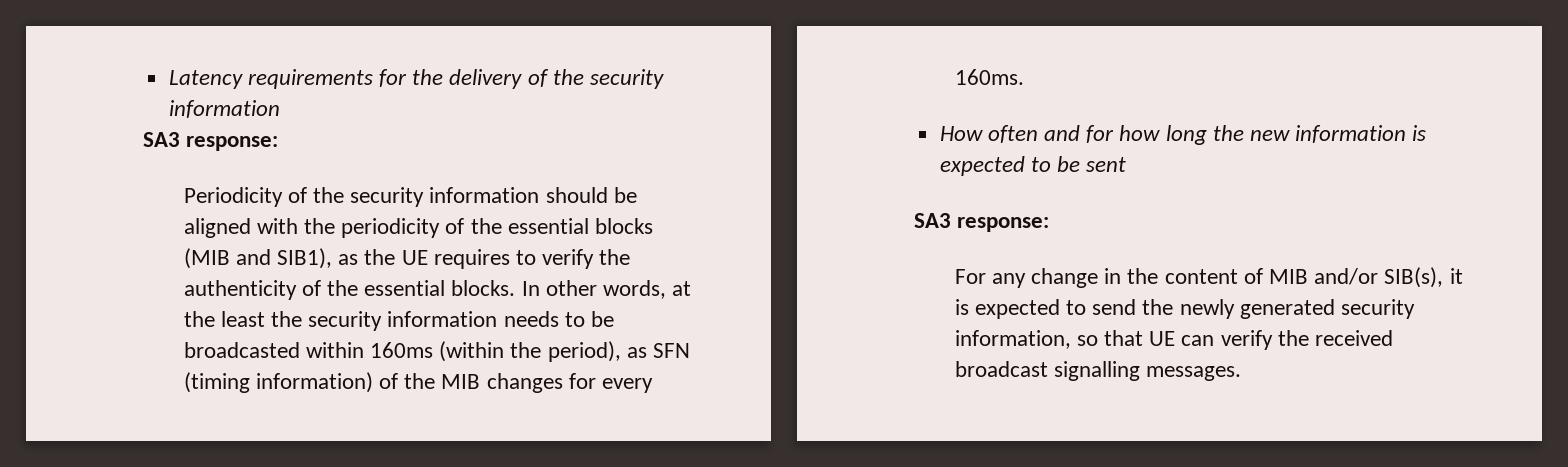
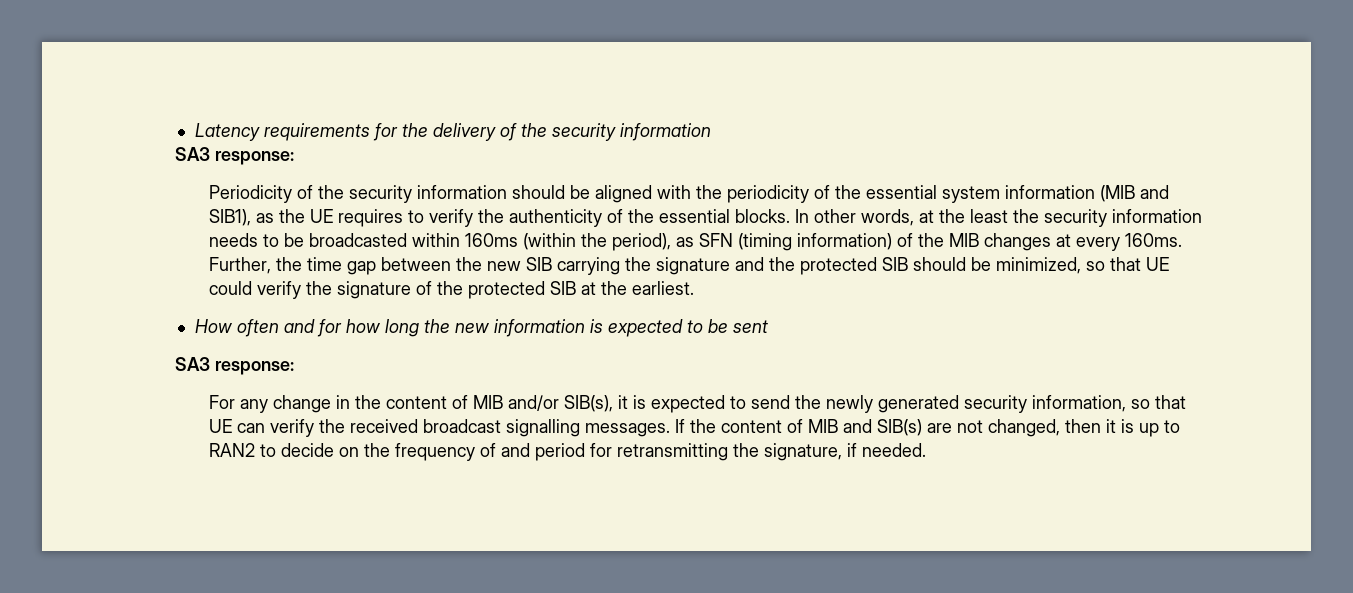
- Periodicity of the security information should be aligned with the periodicity of the essential blocks (MIB and SIB1), as the UE requires to verify the authenticity of the essential blocks.
+ Periodicity of the security information should be aligned with the periodicity of the essential system information (MIB and SIB1), as the UE requires to verify the authenticity of the essential blocks.
- In other words, at the least the security information needs to be broadcasted within 160ms (within the period), as SFN (timing information) of the MIB changes for every 160ms.
+ In other words, at the least the security information needs to be broadcasted within 160ms (within the period), as SFN (timing information) of the MIB changes at every 160ms. Further, the time gap between the new SIB carrying the signature and the protected SIB should be minimized, so that UE could verify the signature of the protected SIB at the earliest.
+ If the content of MIB and SIB(s) are not changed, then it is up to RAN2 to decide on the frequency of and period for retransmitting the signature, if needed.

